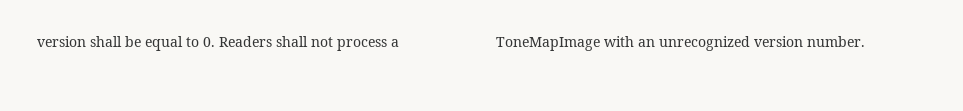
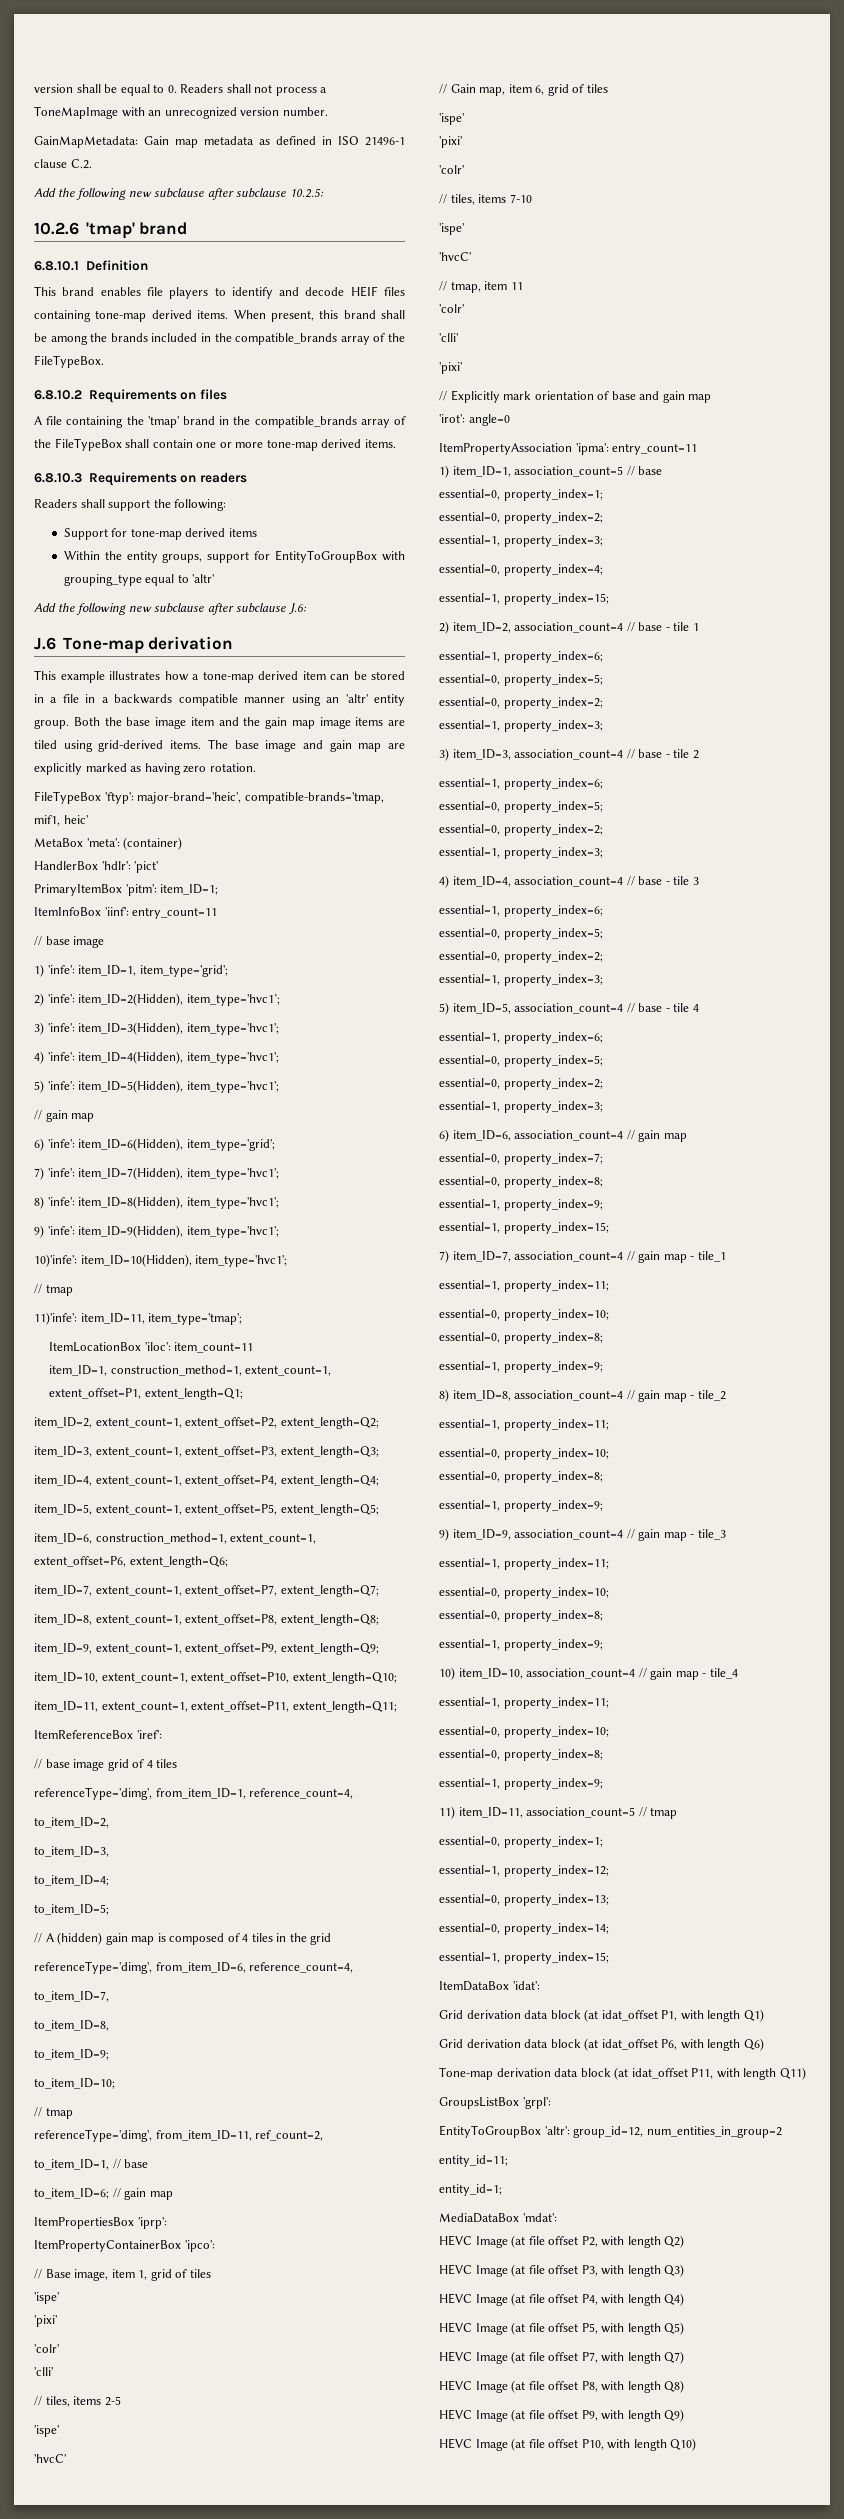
+ GainMapMetadata: Gain map metadata as defined in ISO 21496-1 clause C.2.
+ Add the following new subclause after subclause 10.2.5:
+ 10.2.6 'tmap' brand
+ 6.8.10.1 Definition
+ This brand enables file players to identify and decode HEIF files containing tone-map derived items. When present, this brand shall be among the brands included in the compatible_brands array of the FileTypeBox.
+ 6.8.10.2 Requirements on files
+ A file containing the 'tmap' brand in the compatible_brands array of the FileTypeBox shall contain one or more tone-map derived items.
+ 6.8.10.3 Requirements on readers
+ Readers shall support the following:
+ Support for tone-map derived items
+ Within the entity groups, support for EntityToGroupBox with grouping_type equal to 'altr'
+ Add the following new subclause after subclause J.6:
+ J.6 Tone-map derivation
+ This example illustrates how a tone-map derived item can be stored in a file in a backwards compatible manner using an 'altr' entity group. Both the base image item and the gain map image items are tiled using grid-derived items. The base image and gain map are explicitly marked as having zero rotation.
+ FileTypeBox 'ftyp': major-brand='heic', compatible-brands='tmap, mif1, heic'
+ MetaBox 'meta': (container)
+ HandlerBox 'hdlr': 'pict'
+ PrimaryItemBox 'pitm': item_ID=1;
+ ItemInfoBox 'iinf': entry_count=11
+ // base image
+ 1) 'infe': item_ID=1, item_type='grid';
+ 2) 'infe': item_ID=2(Hidden), item_type='hvc1’;
+ 3) 'infe': item_ID=3(Hidden), item_type='hvc1';
+ 4) 'infe': item_ID=4(Hidden), item_type='hvc1';
+ 5) 'infe': item_ID=5(Hidden), item_type='hvc1';
+ // gain map
+ 6) 'infe': item_ID=6(Hidden), item_type='grid';
+ 7) 'infe': item_ID=7(Hidden), item_type='hvc1';
+ 8) 'infe': item_ID=8(Hidden), item_type='hvc1';
+ 9) 'infe': item_ID=9(Hidden), item_type='hvc1';
+ 10)'infe': item_ID=10(Hidden), item_type='hvc1';
+ // tmap
+ 11)'infe': item_ID=11, item_type='tmap';
+ ItemLocationBox 'iloc': item_count=11
+ item_ID=1, construction_method=1, extent_count=1, extent_offset=P1, extent_length=Q1;
+ item_ID=2, extent_count=1, extent_offset=P2, extent_length=Q2;
+ item_ID=3, extent_count=1, extent_offset=P3, extent_length=Q3;
+ item_ID=4, extent_count=1, extent_offset=P4, extent_length=Q4;
+ item_ID=5, extent_count=1, extent_offset=P5, extent_length=Q5;
+ item_ID=6, construction_method=1, extent_count=1, extent_offset=P6, extent_length=Q6;
+ item_ID=7, extent_count=1, extent_offset=P7, extent_length=Q7;
+ item_ID=8, extent_count=1, extent_offset=P8, extent_length=Q8;
+ item_ID=9, extent_count=1, extent_offset=P9, extent_length=Q9;
+ item_ID=10, extent_count=1, extent_offset=P10, extent_length=Q10;
+ item_ID=11, extent_count=1, extent_offset=P11, extent_length=Q11;
+ ItemReferenceBox 'iref':
+ // base image grid of 4 tiles
+ referenceType='dimg', from_item_ID=1, reference_count=4,
+ to_item_ID=2,
+ to_item_ID=3,
+ to_item_ID=4;
+ to_item_ID=5;
+ // A (hidden) gain map is composed of 4 tiles in the grid
+ referenceType='dimg', from_item_ID=6, reference_count=4,
+ to_item_ID=7,
+ to_item_ID=8,
+ to_item_ID=9;
+ to_item_ID=10;
+ // tmap
+ referenceType='dimg', from_item_ID=11, ref_count=2,
+ to_item_ID=1, // base
+ to_item_ID=6; // gain map
+ ItemPropertiesBox 'iprp':
+ ItemPropertyContainerBox 'ipco':
+ // Base image, item 1, grid of tiles
+ 'ispe'
+ 'pixi'
+ 'colr'
+ 'clli'
+ // tiles, items 2-5
+ 'ispe'
+ 'hvcC'
+ // Gain map, item 6, grid of tiles
+ 'ispe'
+ 'pixi'
+ 'colr'
+ // tiles, items 7-10
+ 'ispe'
+ 'hvcC'
+ // tmap, item 11
+ 'colr'
+ 'clli'
+ 'pixi'
+ // Explicitly mark orientation of base and gain map
+ 'irot': angle=0
+ ItemPropertyAssociation 'ipma': entry_count=11
+ 1) item_ID=1, association_count=5 // base
+ essential=0, property_index=1;
+ essential=0, property_index=2;
+ essential=1, property_index=3;
+ essential=0, property_index=4;
+ essential=1, property_index=15;
+ 2) item_ID=2, association_count=4 // base - tile 1
+ essential=1, property_index=6;
+ essential=0, property_index=5;
+ essential=0, property_index=2;
+ essential=1, property_index=3;
+ 3) item_ID=3, association_count=4 // base - tile 2
+ essential=1, property_index=6;
+ essential=0, property_index=5;
+ essential=0, property_index=2;
+ essential=1, property_index=3;
+ 4) item_ID=4, association_count=4 // base - tile 3
+ essential=1, property_index=6;
+ essential=0, property_index=5;
+ essential=0, property_index=2;
+ essential=1, property_index=3;
+ 5) item_ID=5, association_count=4 // base - tile 4
+ essential=1, property_index=6;
+ essential=0, property_index=5;
+ essential=0, property_index=2;
+ essential=1, property_index=3;
+ 6) item_ID=6, association_count=4 // gain map
+ essential=0, property_index=7;
+ essential=0, property_index=8;
+ essential=1, property_index=9;
+ essential=1, property_index=15;
+ 7) item_ID=7, association_count=4 // gain map - tile_1
+ essential=1, property_index=11;
+ essential=0, property_index=10;
+ essential=0, property_index=8;
+ essential=1, property_index=9;
+ 8) item_ID=8, association_count=4 // gain map - tile_2
+ essential=1, property_index=11;
+ essential=0, property_index=10;
+ essential=0, property_index=8;
+ essential=1, property_index=9;
+ 9) item_ID=9, association_count=4 // gain map - tile_3
+ essential=1, property_index=11;
+ essential=0, property_index=10;
+ essential=0, property_index=8;
+ essential=1, property_index=9;
+ 10) item_ID=10, association_count=4 // gain map - tile_4
+ essential=1, property_index=11;
+ essential=0, property_index=10;
+ essential=0, property_index=8;
+ essential=1, property_index=9;
+ 11) item_ID=11, association_count=5 // tmap
+ essential=0, property_index=1;
+ essential=1, property_index=12;
+ essential=0, property_index=13;
+ essential=0, property_index=14;
+ essential=1, property_index=15;
+ ItemDataBox 'idat':
+ Grid derivation data block (at idat_offset P1, with length Q1)
+ Grid derivation data block (at idat_offset P6, with length Q6)
+ Tone-map derivation data block (at idat_offset P11, with length Q11)
+ GroupsListBox 'grpl':
+ EntityToGroupBox 'altr': group_id=12, num_entities_in_group=2
+ entity_id=11;
+ entity_id=1;
+ MediaDataBox 'mdat':
+ HEVC Image (at file offset P2, with length Q2)
+ HEVC Image (at file offset P3, with length Q3)
+ HEVC Image (at file offset P4, with length Q4)
+ HEVC Image (at file offset P5, with length Q5)
+ HEVC Image (at file offset P7, with length Q7)
+ HEVC Image (at file offset P8, with length Q8)
+ HEVC Image (at file offset P9, with length Q9)
+ HEVC Image (at file offset P10, with length Q10)

